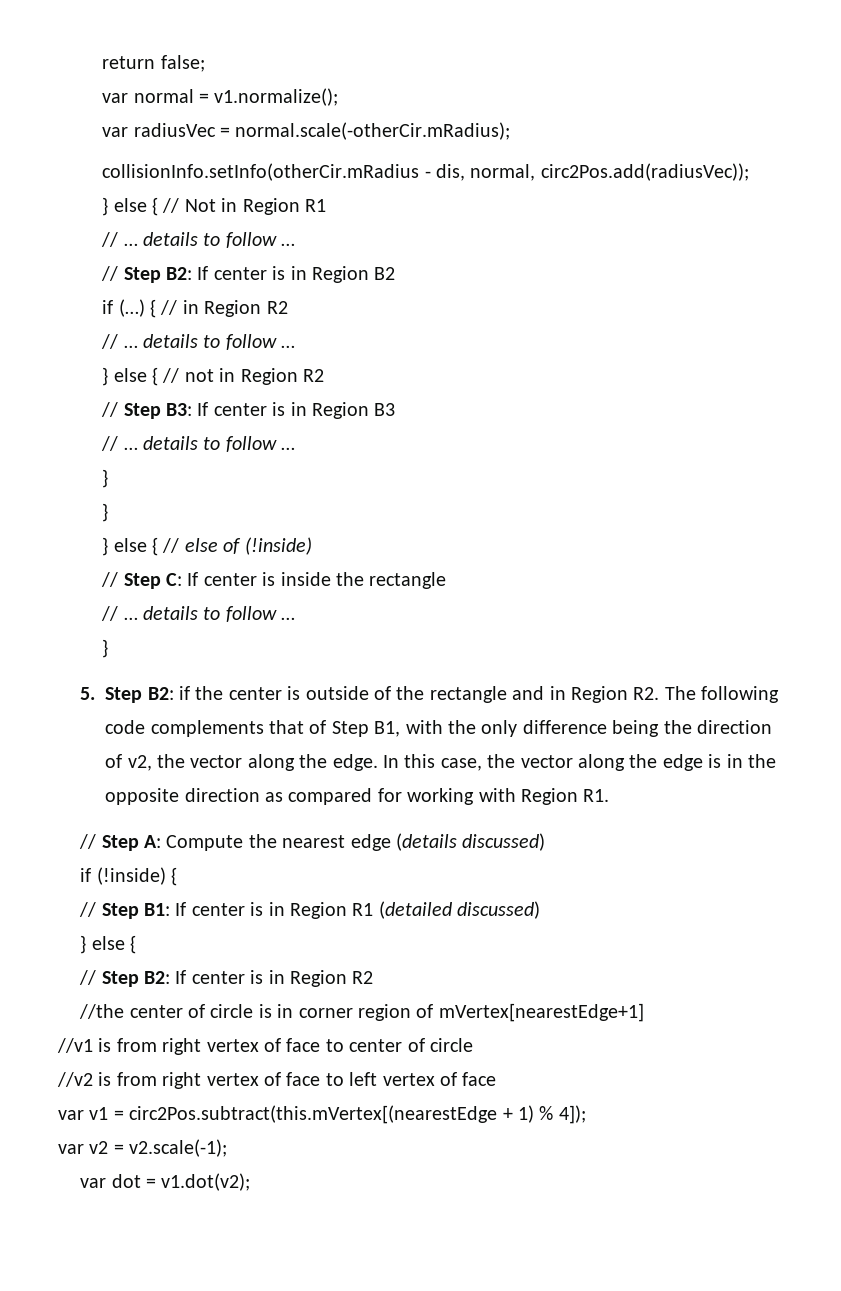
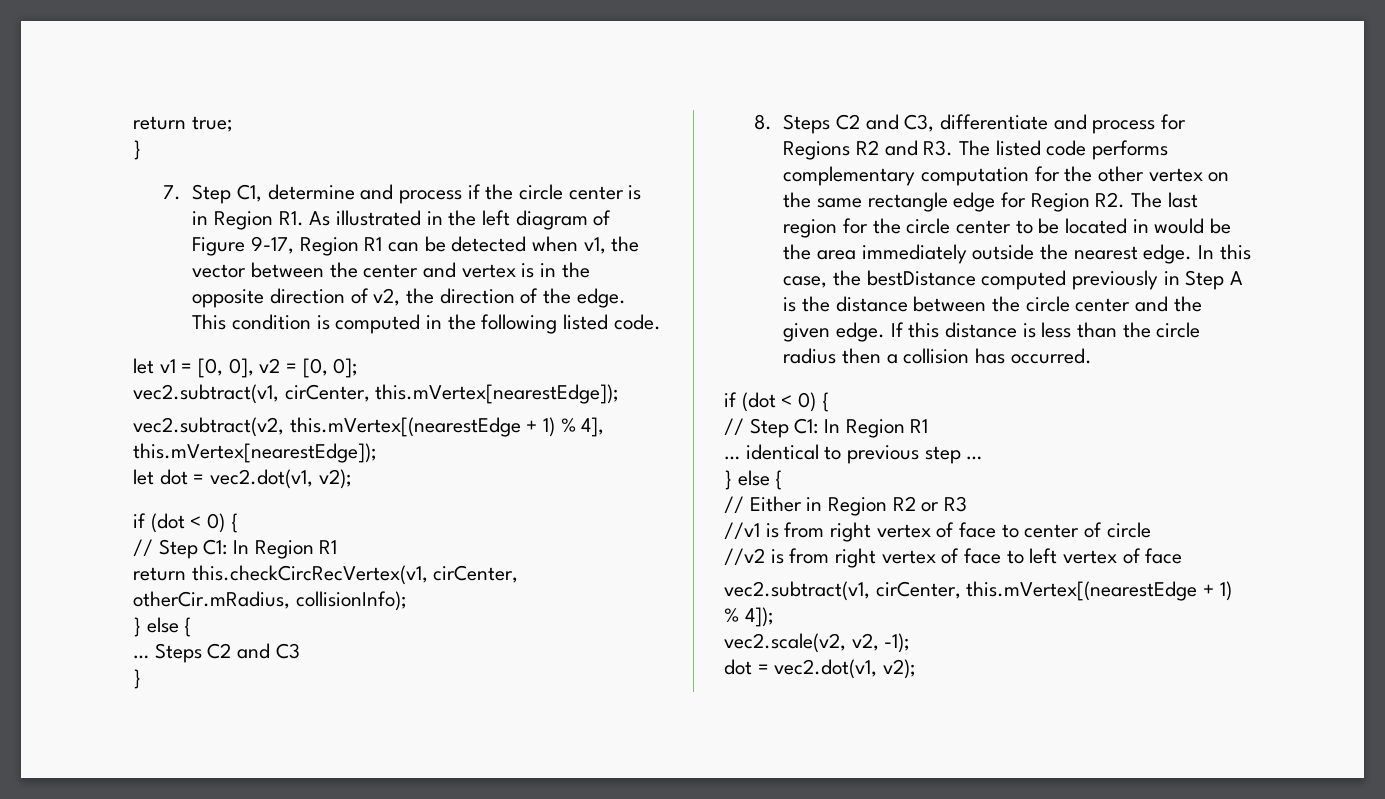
- return false;
- var normal = v1.normalize();
- var radiusVec = normal.scale(-otherCir.mRadius);
- collisionInfo.setInfo(otherCir.mRadius - dis, normal, circ2Pos.add(radiusVec));
- } else { // Not in Region R1
- // … details to follow …
- // Step B2: If center is in Region B2
- if (…) { // in Region R2
- // … details to follow …
- } else { // not in Region R2
- // Step B3: If center is in Region B3
- // … details to follow …
+ return true;
  }
+ 7. Step C1, determine and process if the circle center is in Region R1. As illustrated in the left diagram of Figure 9-17, Region R1 can be detected when v1, the vector between the center and vertex is in the opposite direction of v2, the direction of the edge. This condition is computed in the following listed code.
+ let v1 = [0, 0], v2 = [0, 0];
+ vec2.subtract(v1, cirCenter, this.mVertex[nearestEdge]);
+ vec2.subtract(v2, this.mVertex[(nearestEdge + 1) % 4], this.mVertex[nearestEdge]);
+ let dot = vec2.dot(v1, v2);
+ if (dot < 0) {
+ // Step C1: In Region R1
+ return this.checkCircRecVertex(v1, cirCenter, otherCir.mRadius, collisionInfo);
+ } else {
+ … Steps C2 and C3
  }
- } else { // else of (!inside)
- // Step C: If center is inside the rectangle
- // … details to follow …
- }
- 5. Step B2: if the center is outside of the rectangle and in Region R2. The following code complements that of Step B1, with the only difference being the direction of v2, the vector along the edge. In this case, the vector along the edge is in the opposite direction as compared for working with Region R1.
- // Step A: Compute the nearest edge (details discussed)
- if (!inside) {
- // Step B1: If center is in Region R1 (detailed discussed)
+ 8. Steps C2 and C3, differentiate and process for Regions R2 and R3. The listed code performs complementary computation for the other vertex on the same rectangle edge for Region R2. The last region for the circle center to be located in would be the area immediately outside the nearest edge. In this case, the bestDistance computed previously in Step A is the distance between the circle center and the given edge. If this distance is less than the circle radius then a collision has occurred.
+ if (dot < 0) {
+ // Step C1: In Region R1
+ … identical to previous step …
  } else {
- // Step B2: If center is in Region R2
- //the center of circle is in corner region of mVertex[nearestEdge+1]
+ // Either in Region R2 or R3
- var v1 = circ2Pos.subtract(this.mVertex[(nearestEdge + 1) % 4]);
+ vec2.subtract(v1, cirCenter, this.mVertex[(nearestEdge + 1) % 4]);
- var v2 = v2.scale(-1);
- var dot = v1.dot(v2);
+ vec2.scale(v2, v2, -1);
+ dot = vec2.dot(v1, v2);

